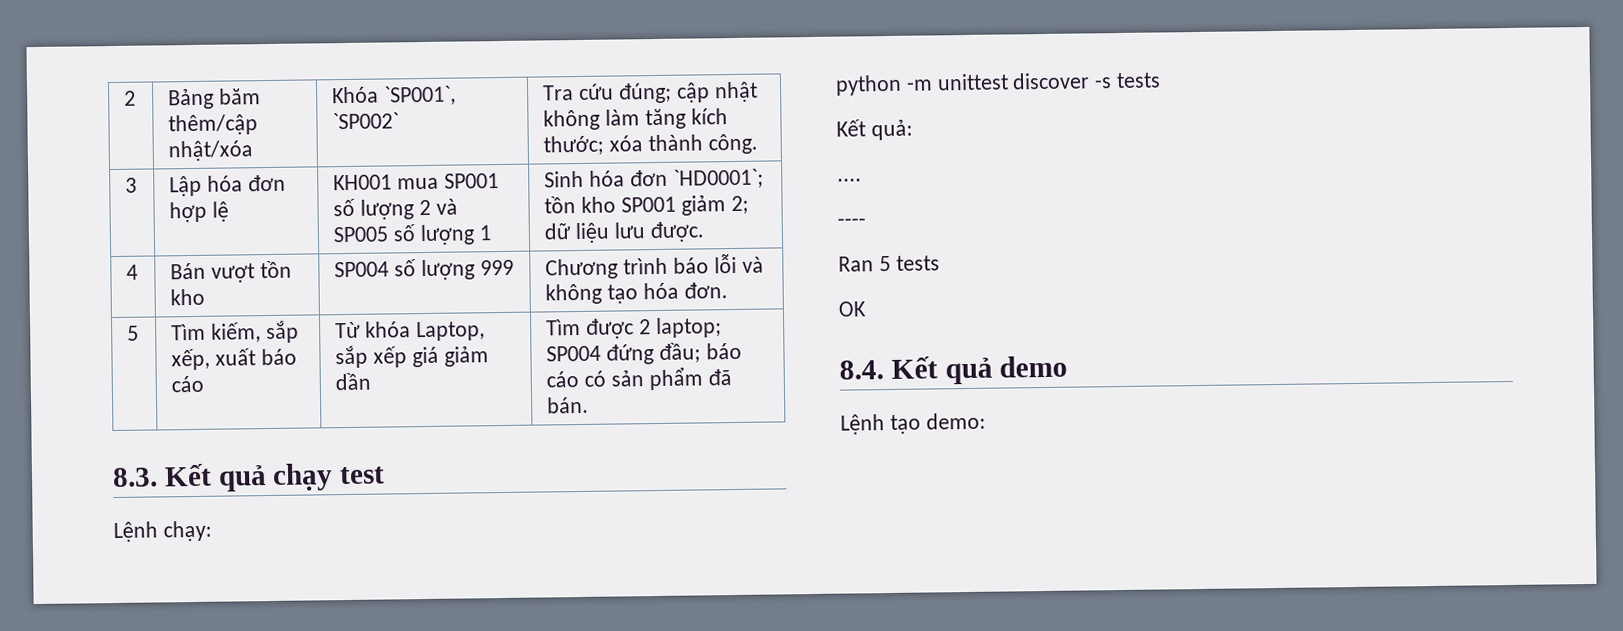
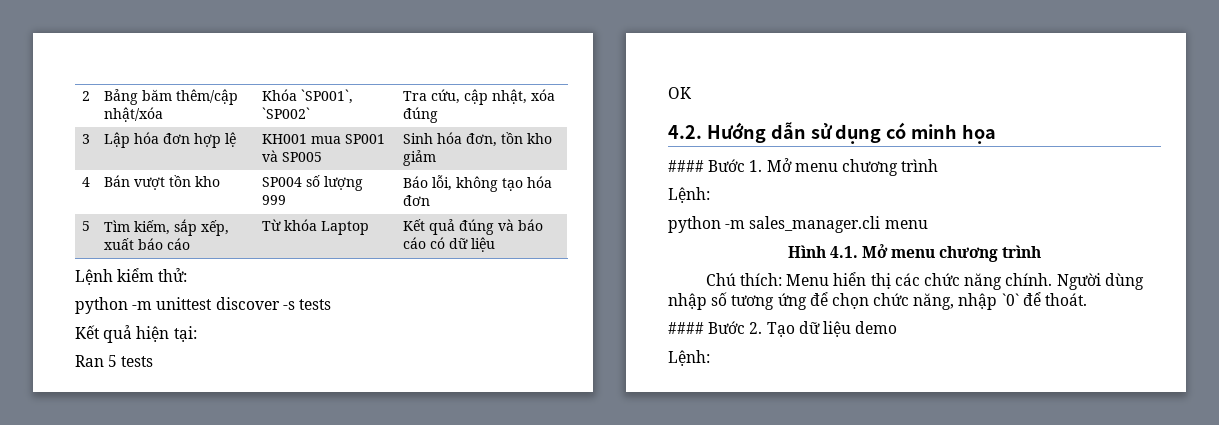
- 2 | Bảng băm thêm/cập nhật/xóa | Khóa `SP001`, `SP002` | Tra cứu đúng; cập nhật không làm tăng kích thước; xóa thành công.
+ 2 | Bảng băm thêm/cập nhật/xóa | Khóa `SP001`, `SP002` | Tra cứu, cập nhật, xóa đúng
- 3 | Lập hóa đơn hợp lệ | KH001 mua SP001 số lượng 2 và SP005 số lượng 1 | Sinh hóa đơn `HD0001`; tồn kho SP001 giảm 2; dữ liệu lưu được.
+ 3 | Lập hóa đơn hợp lệ | KH001 mua SP001 và SP005 | Sinh hóa đơn, tồn kho giảm
- 4 | Bán vượt tồn kho | SP004 số lượng 999 | Chương trình báo lỗi và không tạo hóa đơn.
+ 4 | Bán vượt tồn kho | SP004 số lượng 999 | Báo lỗi, không tạo hóa đơn
- 5 | Tìm kiếm, sắp xếp, xuất báo cáo | Từ khóa Laptop, sắp xếp giá giảm dần | Tìm được 2 laptop; SP004 đứng đầu; báo cáo có sản phẩm đã bán.
- 8.3. Kết quả chạy test
- Lệnh chạy:
+ 5 | Tìm kiếm, sắp xếp, xuất báo cáo | Từ khóa Laptop | Kết quả đúng và báo cáo có dữ liệu
+ Lệnh kiểm thử:
- Kết quả:
- ....
- ----
+ Kết quả hiện tại:
- 8.4. Kết quả demo
- Lệnh tạo demo:
+ 4.2. Hướng dẫn sử dụng có minh họa
+ #### Bước 1. Mở menu chương trình
+ Lệnh:
+ python -m sales_manager.cli menu
+ Hình 4.1. Mở menu chương trình
+ Chú thích: Menu hiển thị các chức năng chính. Người dùng nhập số tương ứng để chọn chức năng, nhập `0` để thoát.
+ #### Bước 2. Tạo dữ liệu demo
+ Lệnh:

